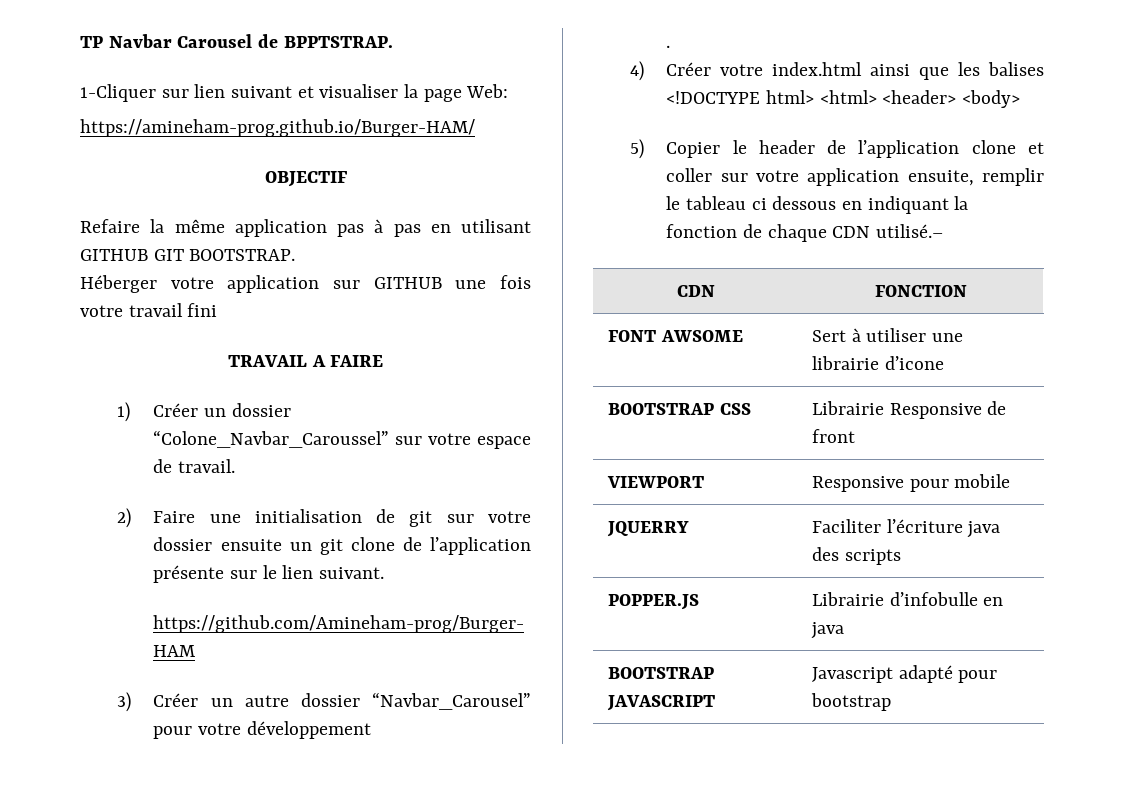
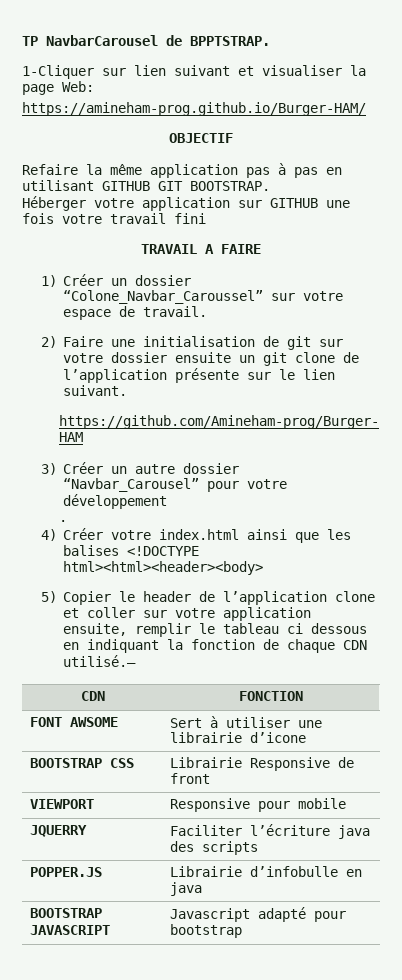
- TP Navbar Carousel de BPPTSTRAP.
+ TP NavbarCarousel de BPPTSTRAP.
- 4) Créer votre index.html ainsi que les balises <!DOCTYPE html> <html> <header> <body>
+ 4) Créer votre index.html ainsi que les balises <!DOCTYPE html><html><header><body>

